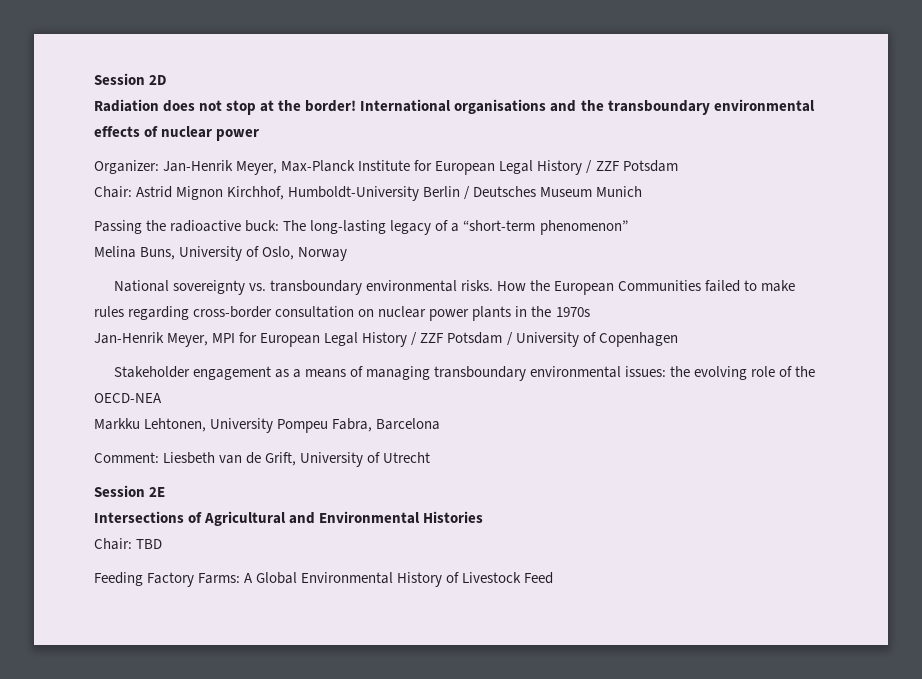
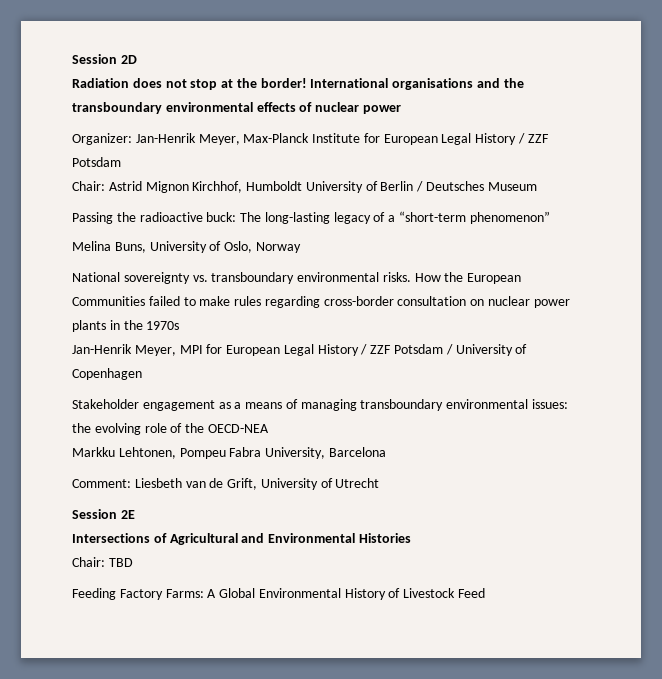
- Chair: Astrid Mignon Kirchhof, Humboldt-University Berlin / Deutsches Museum Munich
+ Chair: Astrid Mignon Kirchhof, Humboldt University of Berlin / Deutsches Museum
- Markku Lehtonen, University Pompeu Fabra, Barcelona
+ Markku Lehtonen, Pompeu Fabra University, Barcelona

